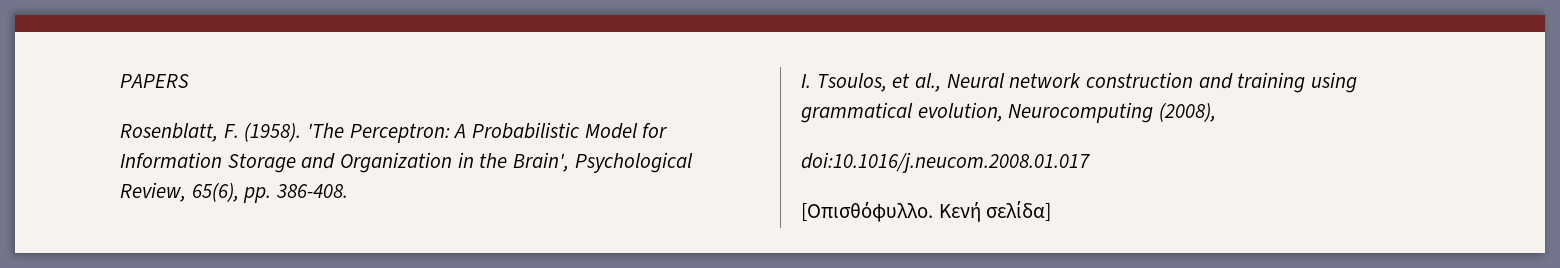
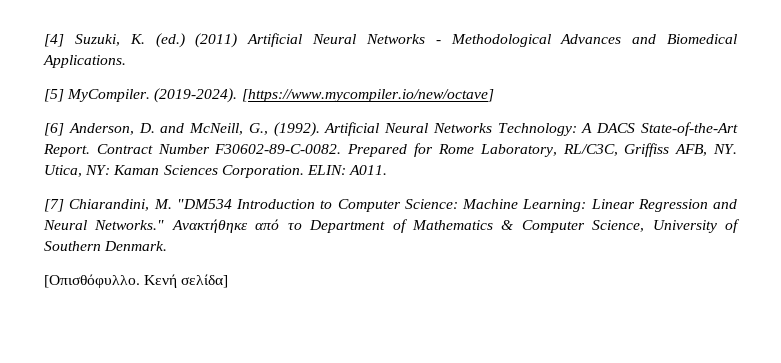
- PAPERS
- Rosenblatt, F. (1958). 'The Perceptron: A Probabilistic Model for Information Storage and Organization in the Brain', Psychological Review, 65(6), pp. 386-408.
- I. Tsoulos, et al., Neural network construction and training using grammatical evolution, Neurocomputing (2008),
- doi:10.1016/j.neucom.2008.01.017
+ [4] Suzuki, K. (ed.) (2011) Artificial Neural Networks - Methodological Advances and Biomedical Applications.
+ [5] MyCompiler. (2019-2024). [https://www.mycompiler.io/new/octave]
+ [6] Anderson, D. and McNeill, G., (1992). Artificial Neural Networks Technology: A DACS State-of-the-Art Report. Contract Number F30602-89-C-0082. Prepared for Rome Laboratory, RL/C3C, Griffiss AFB, NY. Utica, NY: Kaman Sciences Corporation. ELIN: A011.
+ [7] Chiarandini, M. "DM534 Introduction to Computer Science: Machine Learning: Linear Regression and Neural Networks." Ανακτήθηκε από το Department of Mathematics & Computer Science, University of Southern Denmark.

